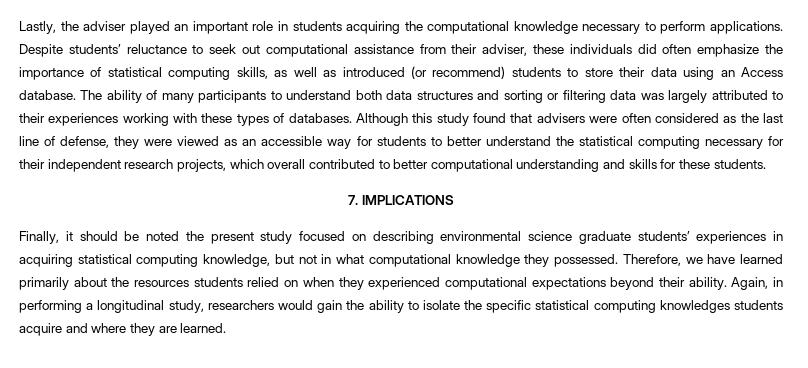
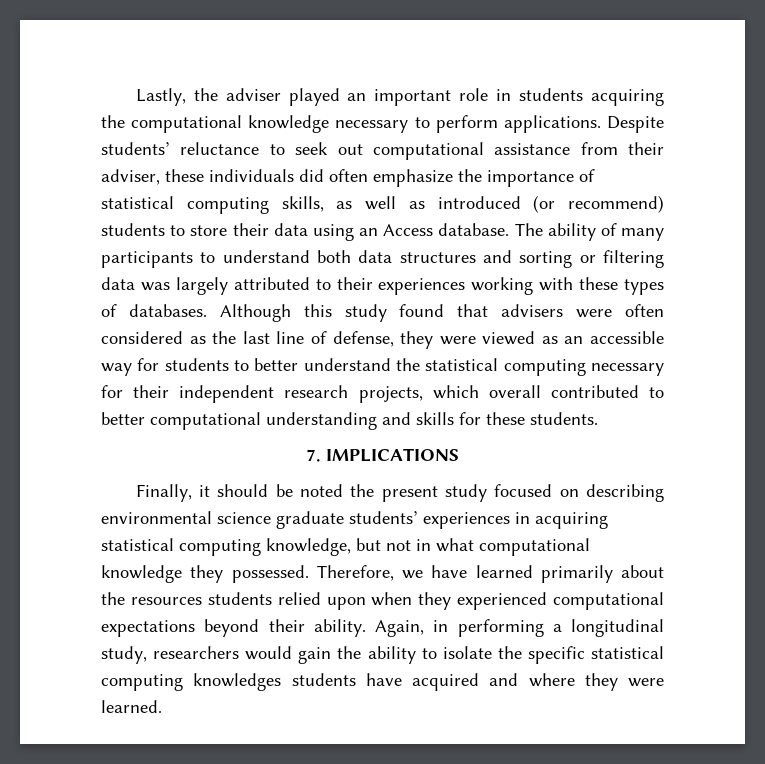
- Therefore, we have learned primarily about the resources students relied on when they experienced computational expectations beyond their ability.
+ Therefore, we have learned primarily about the resources students relied upon when they experienced computational expectations beyond their ability.
- Again, in performing a longitudinal study, researchers would gain the ability to isolate the specific statistical computing knowledges students acquire and where they are learned.
+ Again, in performing a longitudinal study, researchers would gain the ability to isolate the specific statistical computing knowledges students have acquired and where they were learned.

